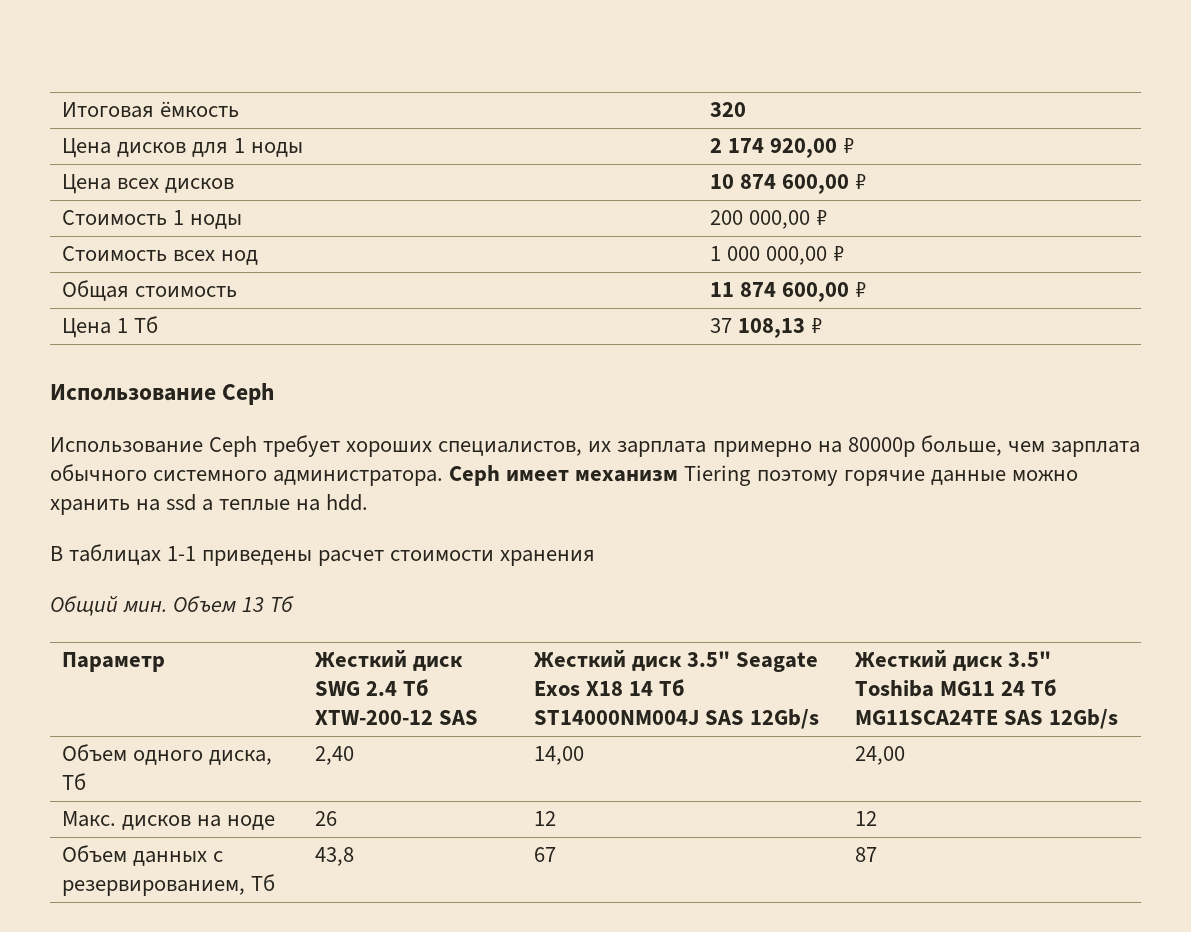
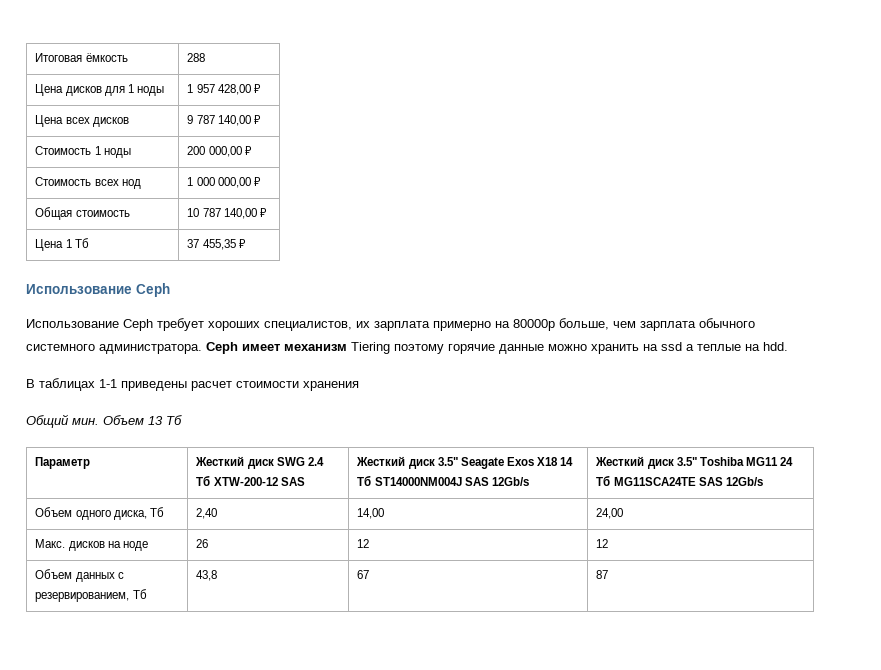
- Итоговая ёмкость | 320
+ Итоговая ёмкость | 288
- Цена дисков для 1 ноды | 2 174 920,00 ₽
+ Цена дисков для 1 ноды | 1 957 428,00 ₽
- Цена всех дисков | 10 874 600,00 ₽
+ Цена всех дисков | 9 787 140,00 ₽
- Общая стоимость | 11 874 600,00 ₽
+ Общая стоимость | 10 787 140,00 ₽
- Цена 1 Тб | 37 108,13 ₽
+ Цена 1 Тб | 37 455,35 ₽

